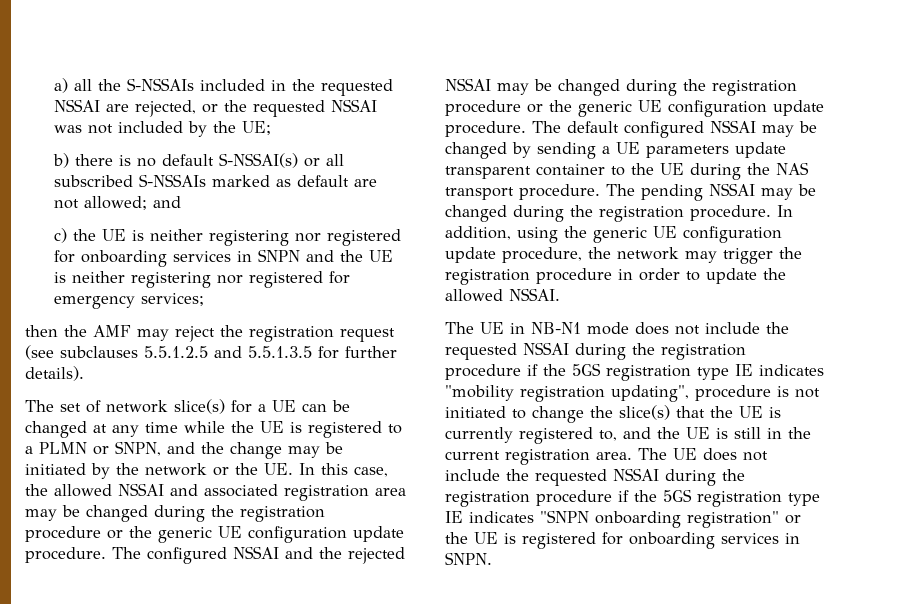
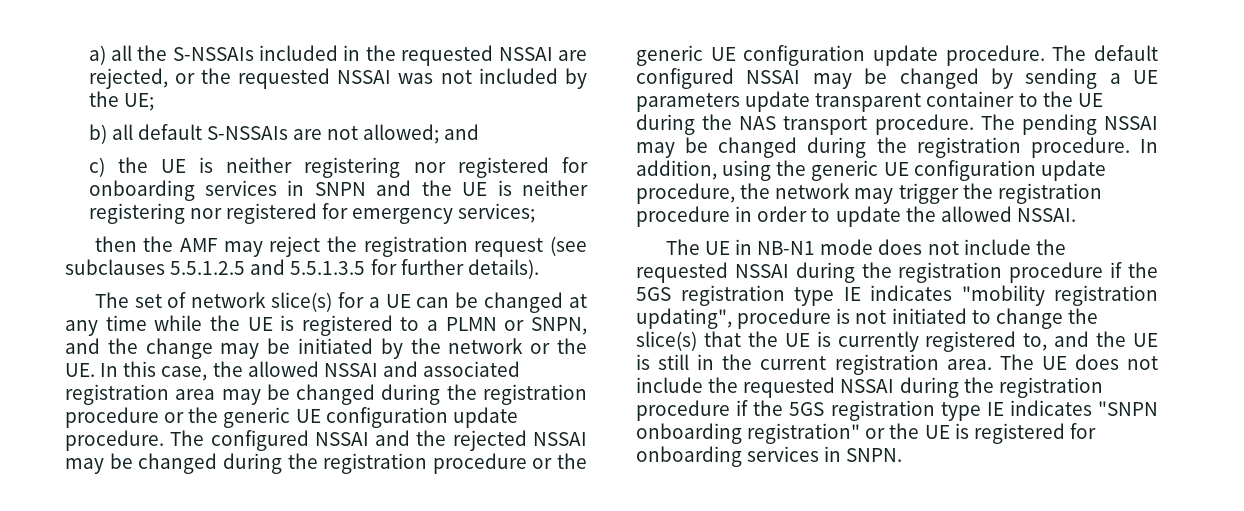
- b) there is no default S-NSSAI(s) or all subscribed S-NSSAIs marked as default are not allowed; and
+ b) all default S-NSSAIs are not allowed; and

